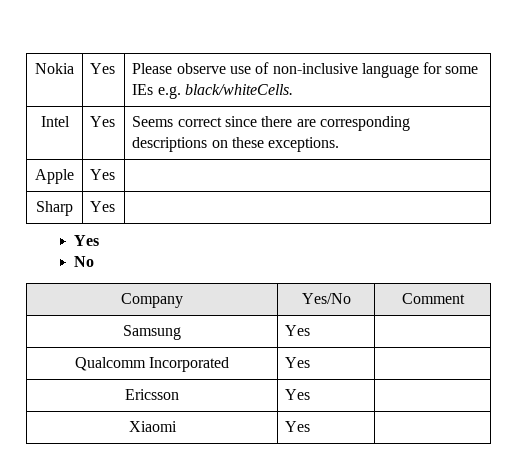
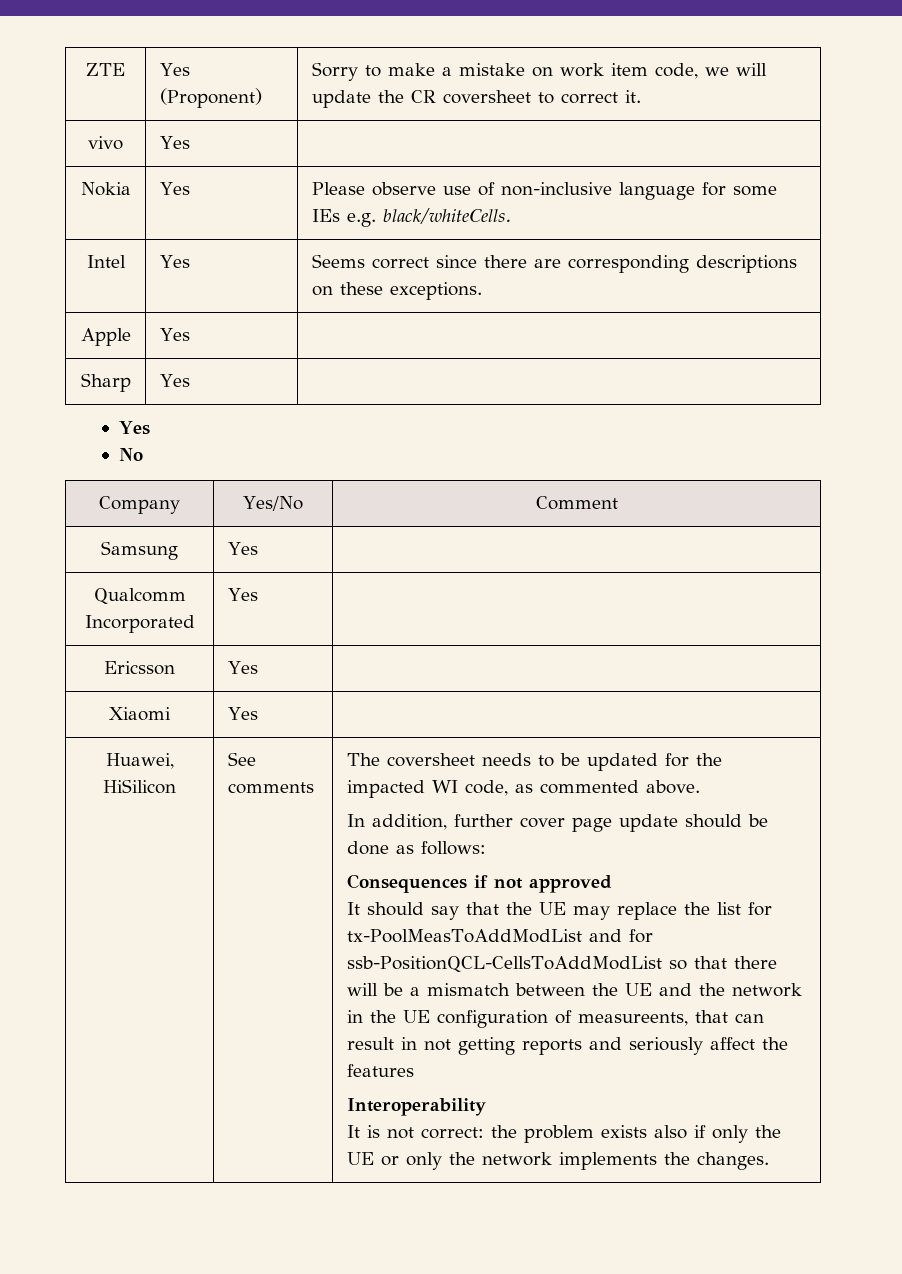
+ ZTE | Yes (Proponent) | Sorry to make a mistake on work item code, we will update the CR coversheet to correct it.
+ vivo | Yes |
+ Huawei, HiSilicon | See comments | The coversheet needs to be updated for the impacted WI code, as commented above.
+ In addition, further cover page update should be done as follows:
+ Consequences if not approved
+ It should say that the UE may replace the list for tx-PoolMeasToAddModList and for ssb-PositionQCL-CellsToAddModList so that there will be a mismatch between the UE and the network in the UE configuration of measureents, that can result in not getting reports and seriously affect the features
+ Interoperability
+ It is not correct: the problem exists also if only the UE or only the network implements the changes.

